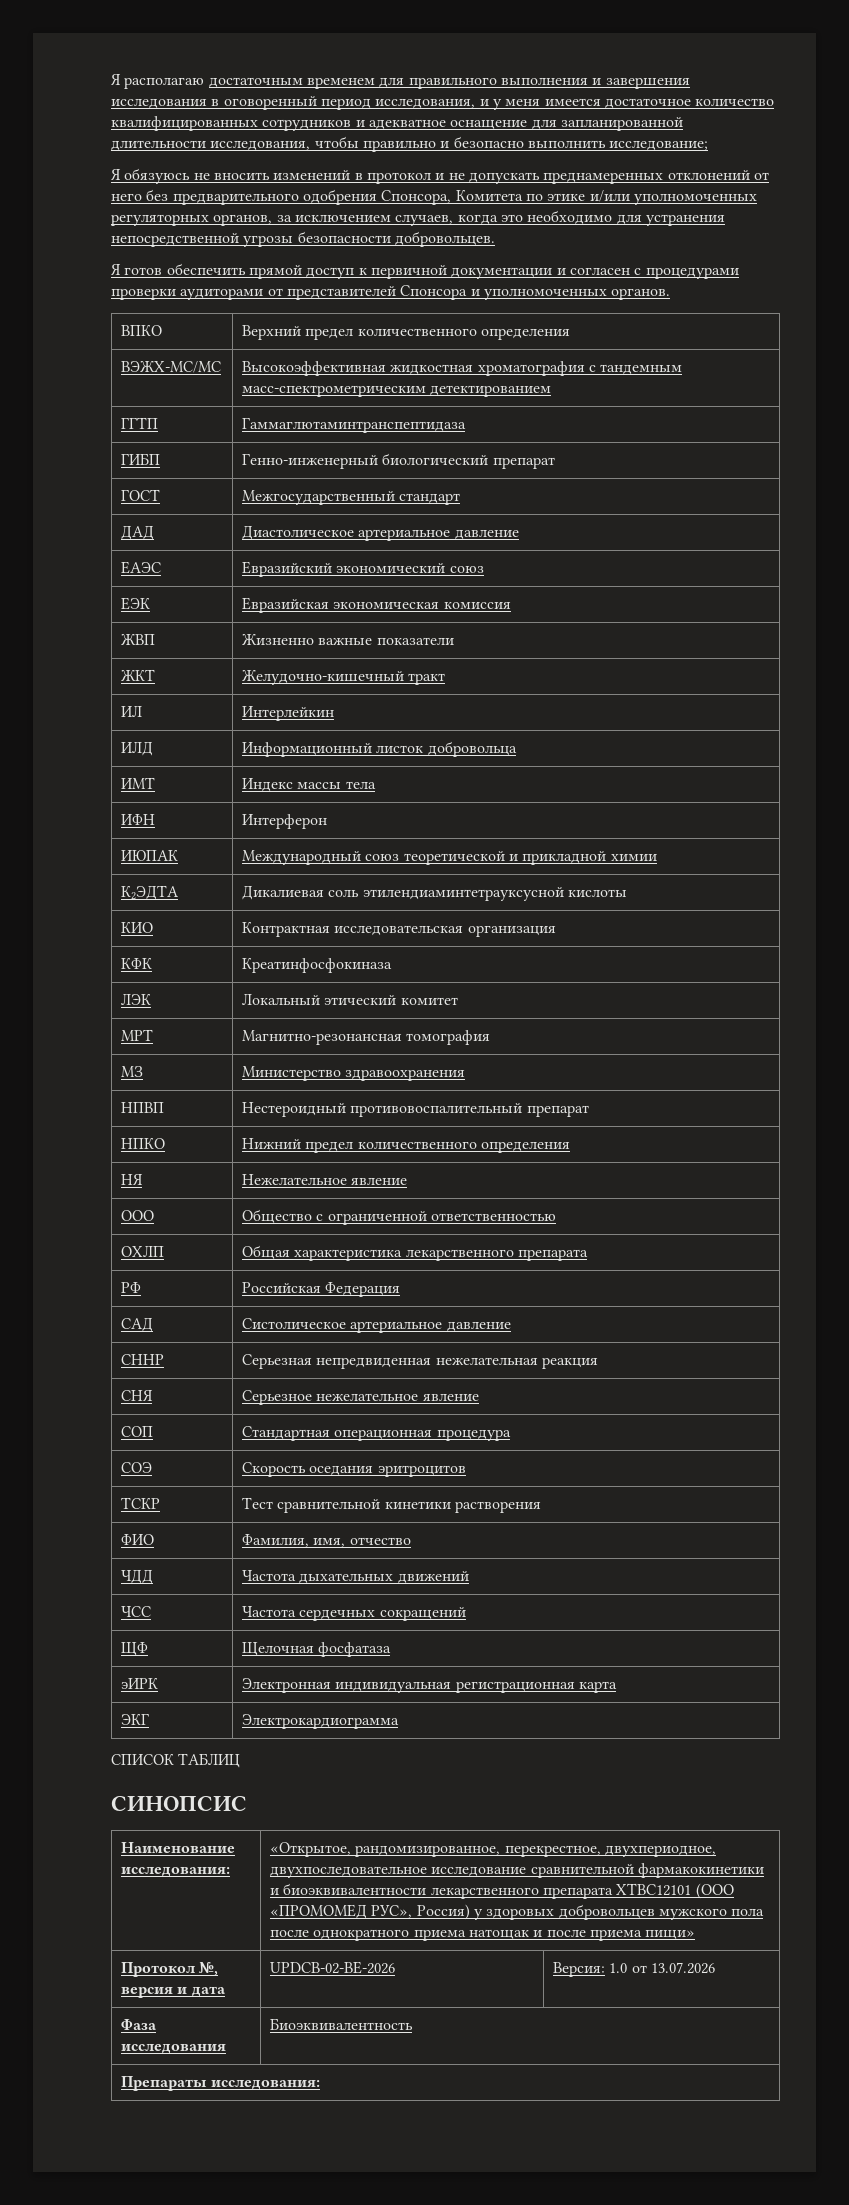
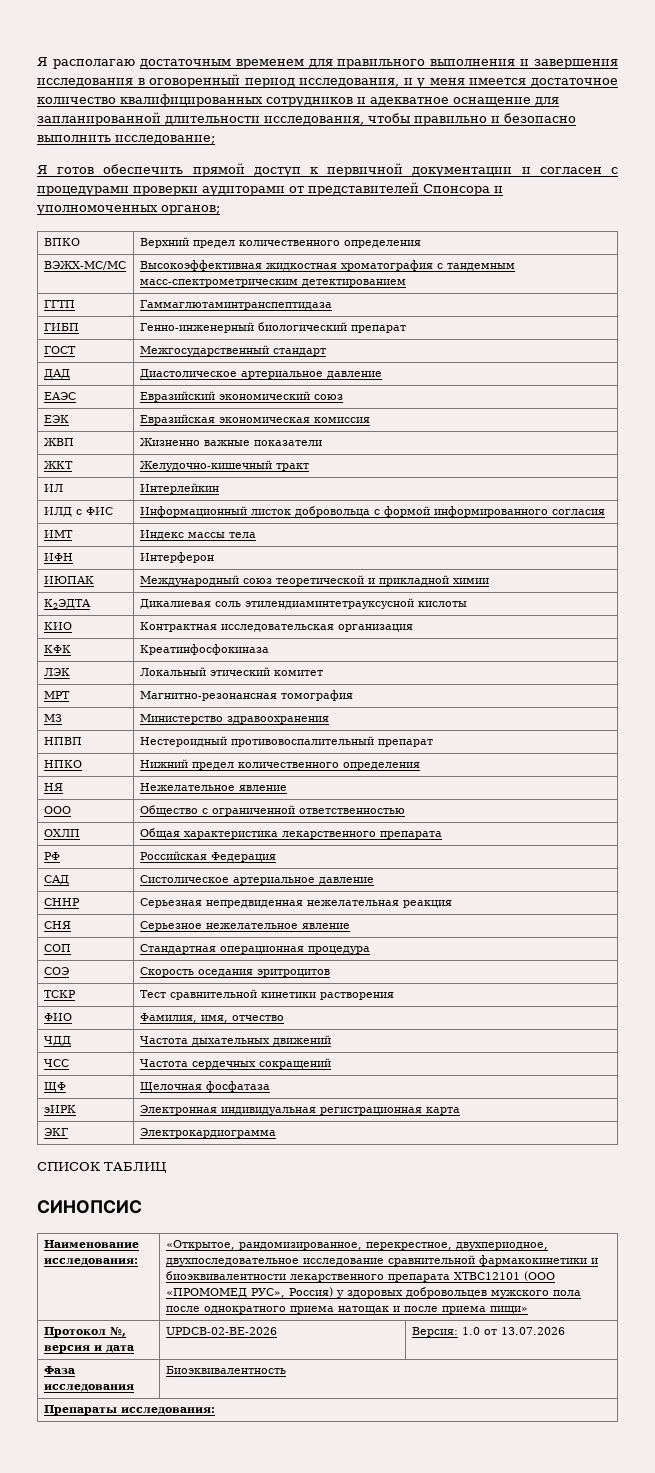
- Я обязуюсь не вносить изменений в протокол и не допускать преднамеренных отклонений от него без предварительного одобрения Спонсора, Комитета по этике и/или уполномоченных регуляторных органов, за исключением случаев, когда это необходимо для устранения непосредственной угрозы безопасности добровольцев.
- Я готов обеспечить прямой доступ к первичной документации и согласен с процедурами проверки аудиторами от представителей Спонсора и уполномоченных органов.
+ Я готов обеспечить прямой доступ к первичной документации и согласен с процедурами проверки аудиторами от представителей Спонсора и уполномоченных органов;
- ИЛД | Информационный листок добровольца
+ ИЛД с ФИС | Информационный листок добровольца с формой информированного согласия

